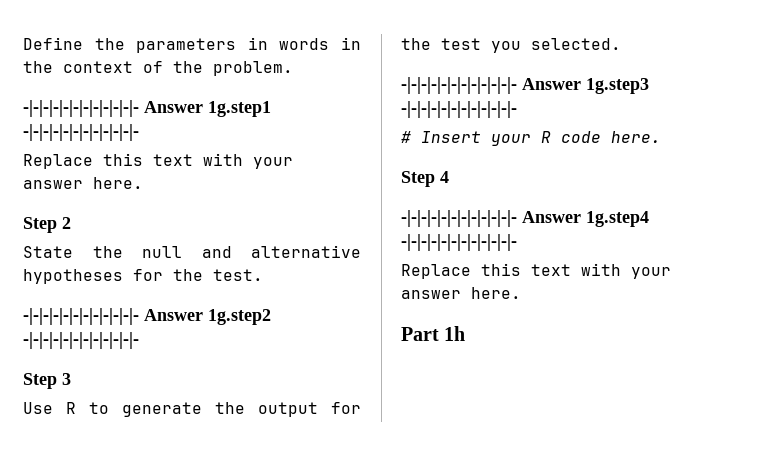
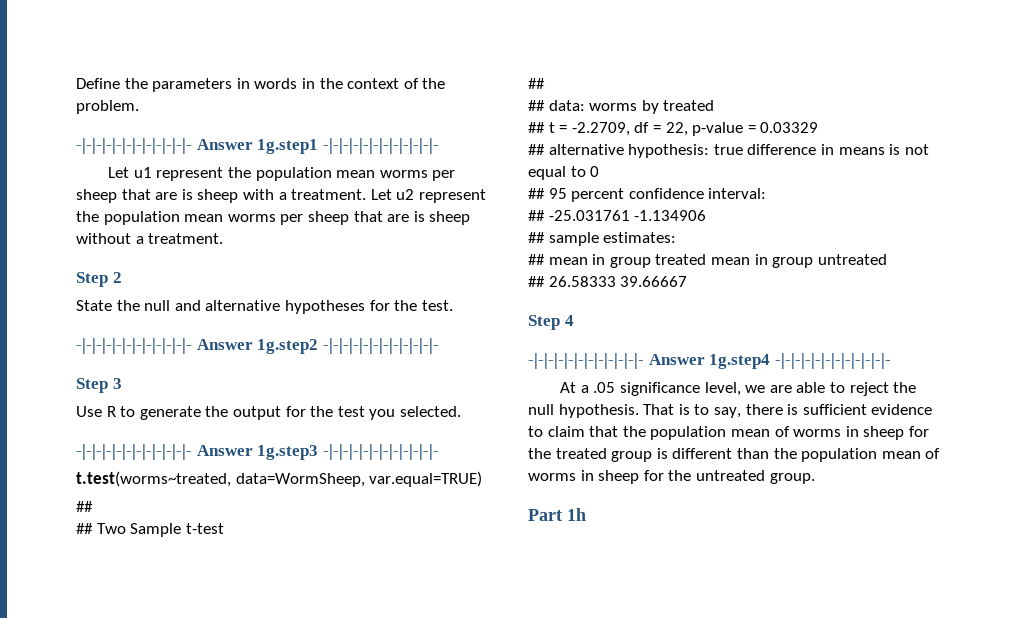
  -|-|-|-|-|-|-|-|-|-|-|- Answer 1g.step1 -|-|-|-|-|-|-|-|-|-|-|-
- Replace this text with your answer here.
+ Let u1 represent the population mean worms per sheep that are is sheep with a treatment. Let u2 represent the population mean worms per sheep that are is sheep without a treatment.
- # Insert your R code here.
+ t.test(worms~treated, data=WormSheep, var.equal=TRUE)
+ ##
+ ## Two Sample t-test
+ ##
+ ## data: worms by treated
+ ## t = -2.2709, df = 22, p-value = 0.03329
+ ## alternative hypothesis: true difference in means is not equal to 0
+ ## 95 percent confidence interval:
+ ## -25.031761 -1.134906
+ ## sample estimates:
+ ## mean in group treated mean in group untreated
+ ## 26.58333 39.66667
  -|-|-|-|-|-|-|-|-|-|-|- Answer 1g.step4 -|-|-|-|-|-|-|-|-|-|-|-
- Replace this text with your answer here.
+ At a .05 significance level, we are able to reject the null hypothesis. That is to say, there is sufficient evidence to claim that the population mean of worms in sheep for the treated group is different than the population mean of worms in sheep for the untreated group.

